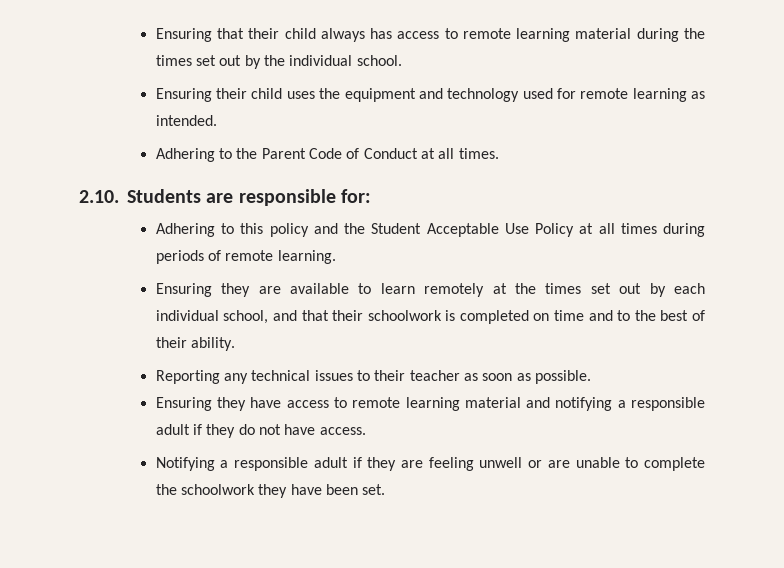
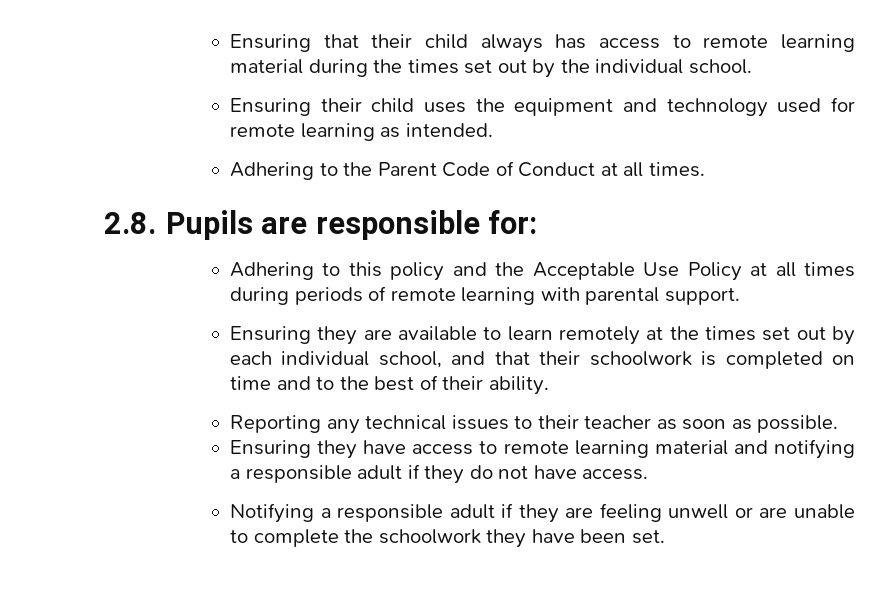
- 2.10. Students are responsible for:
+ 2.8. Pupils are responsible for:
- Adhering to this policy and the Student Acceptable Use Policy at all times during periods of remote learning.
+ Adhering to this policy and the Acceptable Use Policy at all times during periods of remote learning with parental support.

